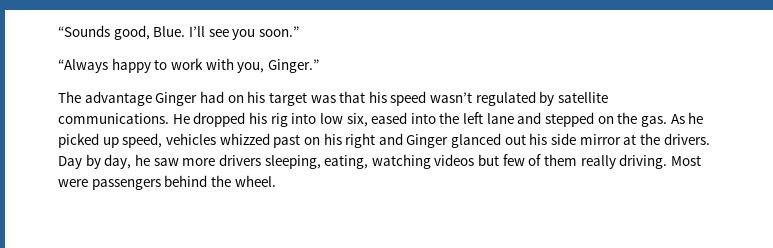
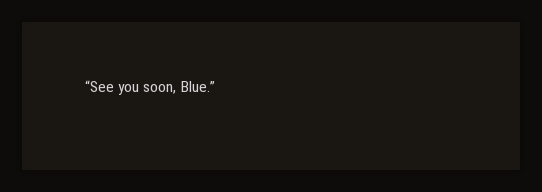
- “Sounds good, Blue. I’ll see you soon.”
- “Always happy to work with you, Ginger.”
- The advantage Ginger had on his target was that his speed wasn’t regulated by satellite communications. He dropped his rig into low six, eased into the left lane and stepped on the gas. As he picked up speed, vehicles whizzed past on his right and Ginger glanced out his side mirror at the drivers. Day by day, he saw more drivers sleeping, eating, watching videos but few of them really driving. Most were passengers behind the wheel.
+ “See you soon, Blue.”

